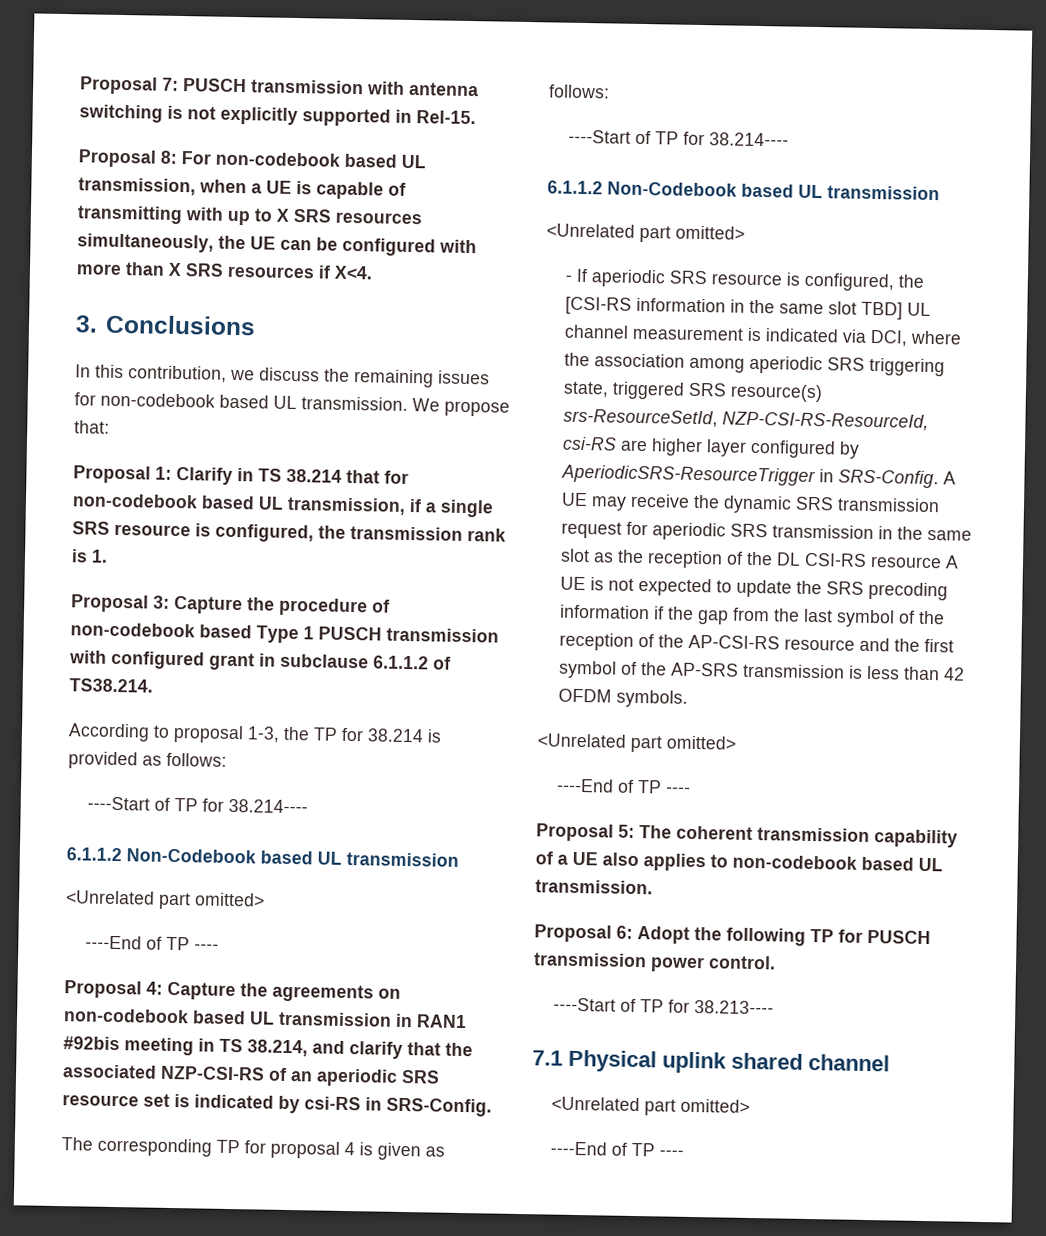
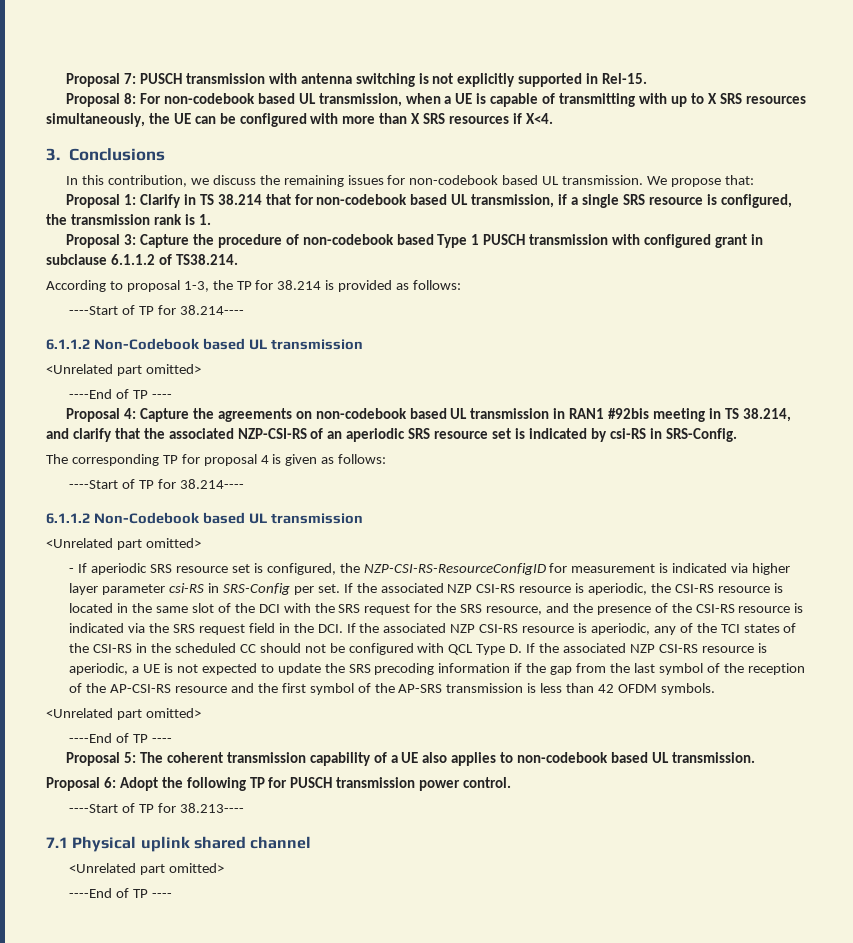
- - If aperiodic SRS resource is configured, the [CSI-RS information in the same slot TBD] UL channel measurement is indicated via DCI, where the association among aperiodic SRS triggering state, triggered SRS resource(s) srs-ResourceSetId, NZP-CSI-RS-ResourceId, csi-RS are higher layer configured by AperiodicSRS-ResourceTrigger in SRS-Config. A UE may receive the dynamic SRS transmission request for aperiodic SRS transmission in the same slot as the reception of the DL CSI-RS resource A UE is not expected to update the SRS precoding information if the gap from the last symbol of the reception of the AP-CSI-RS resource and the first symbol of the AP-SRS transmission is less than 42 OFDM symbols.
+ - If aperiodic SRS resource set is configured, the NZP-CSI-RS-ResourceConfigID for measurement is indicated via higher layer parameter csi-RS in SRS-Config per set. If the associated NZP CSI-RS resource is aperiodic, the CSI-RS resource is located in the same slot of the DCI with the SRS request for the SRS resource, and the presence of the CSI-RS resource is indicated via the SRS request field in the DCI. If the associated NZP CSI-RS resource is aperiodic, any of the TCI states of the CSI-RS in the scheduled CC should not be configured with QCL Type D. If the associated NZP CSI-RS resource is aperiodic, a UE is not expected to update the SRS precoding information if the gap from the last symbol of the reception of the AP-CSI-RS resource and the first symbol of the AP-SRS transmission is less than 42 OFDM symbols.

